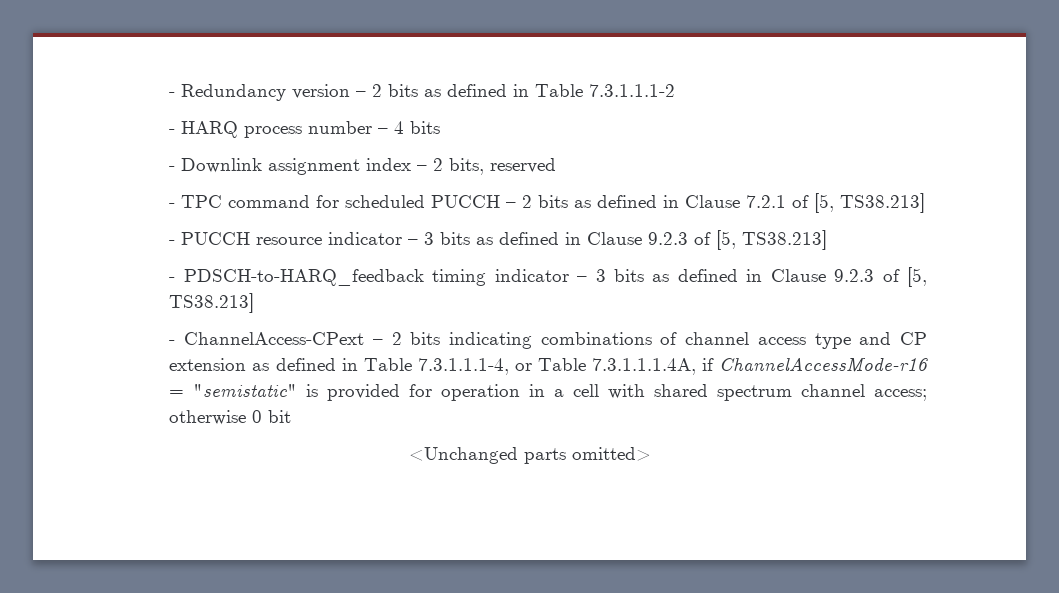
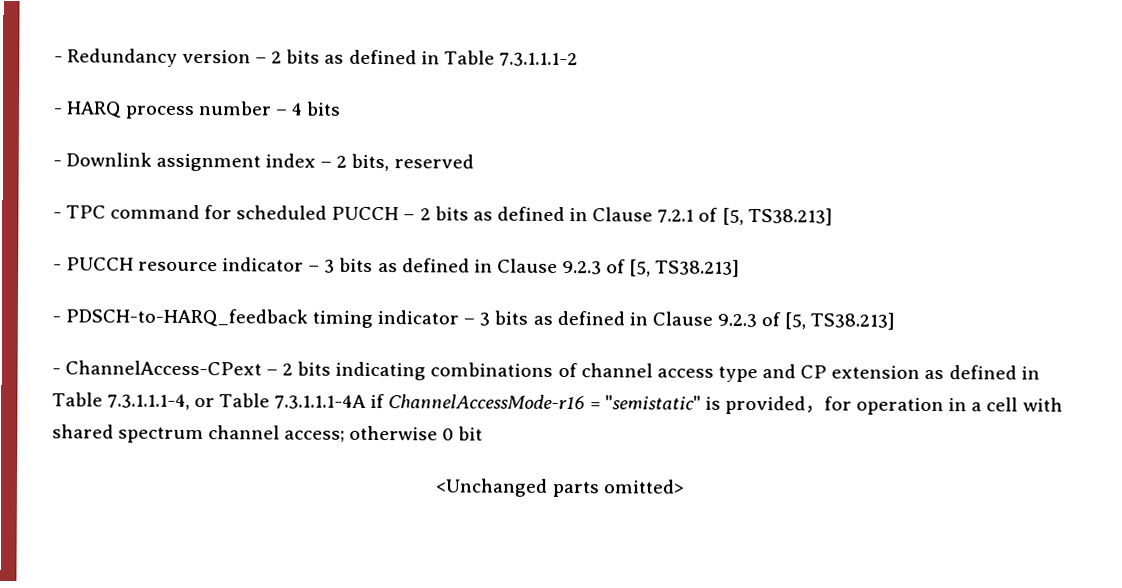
- - ChannelAccess-CPext – 2 bits indicating combinations of channel access type and CP extension as defined in Table 7.3.1.1.1-4, or Table 7.3.1.1.1.4A, if ChannelAccessMode-r16 = "semistatic" is provided for operation in a cell with shared spectrum channel access; otherwise 0 bit
+ - ChannelAccess-CPext – 2 bits indicating combinations of channel access type and CP extension as defined in Table 7.3.1.1.1-4, or Table 7.3.1.1.1-4A if ChannelAccessMode-r16 = "semistatic" is provided，for operation in a cell with shared spectrum channel access; otherwise 0 bit

